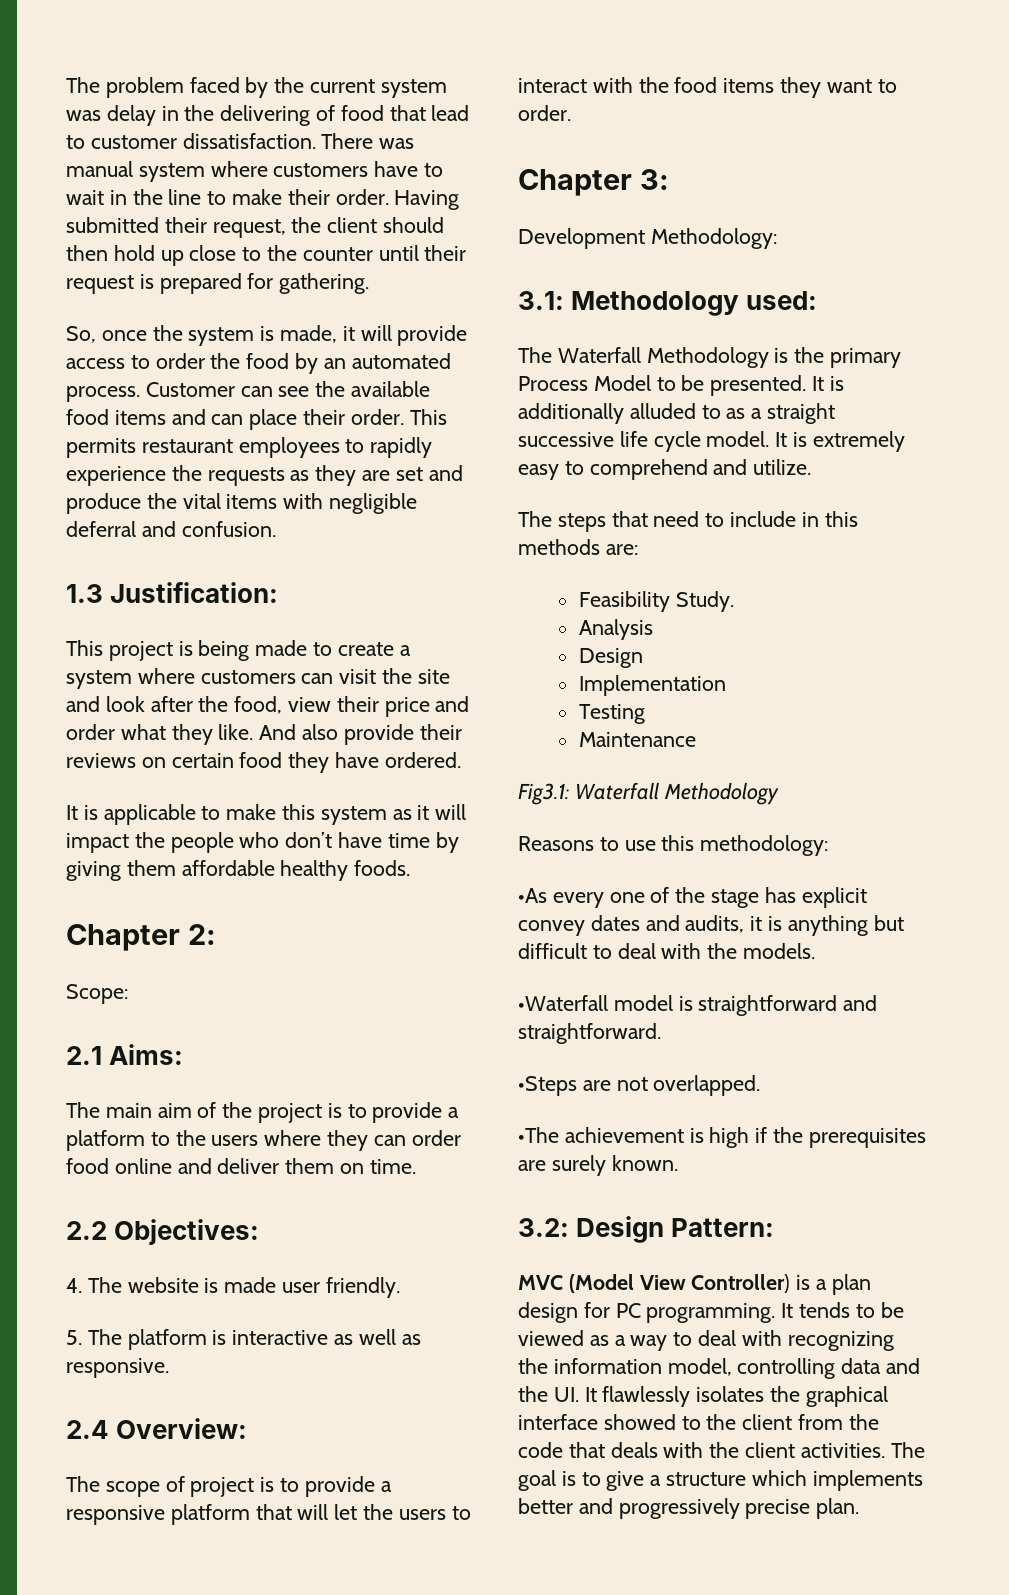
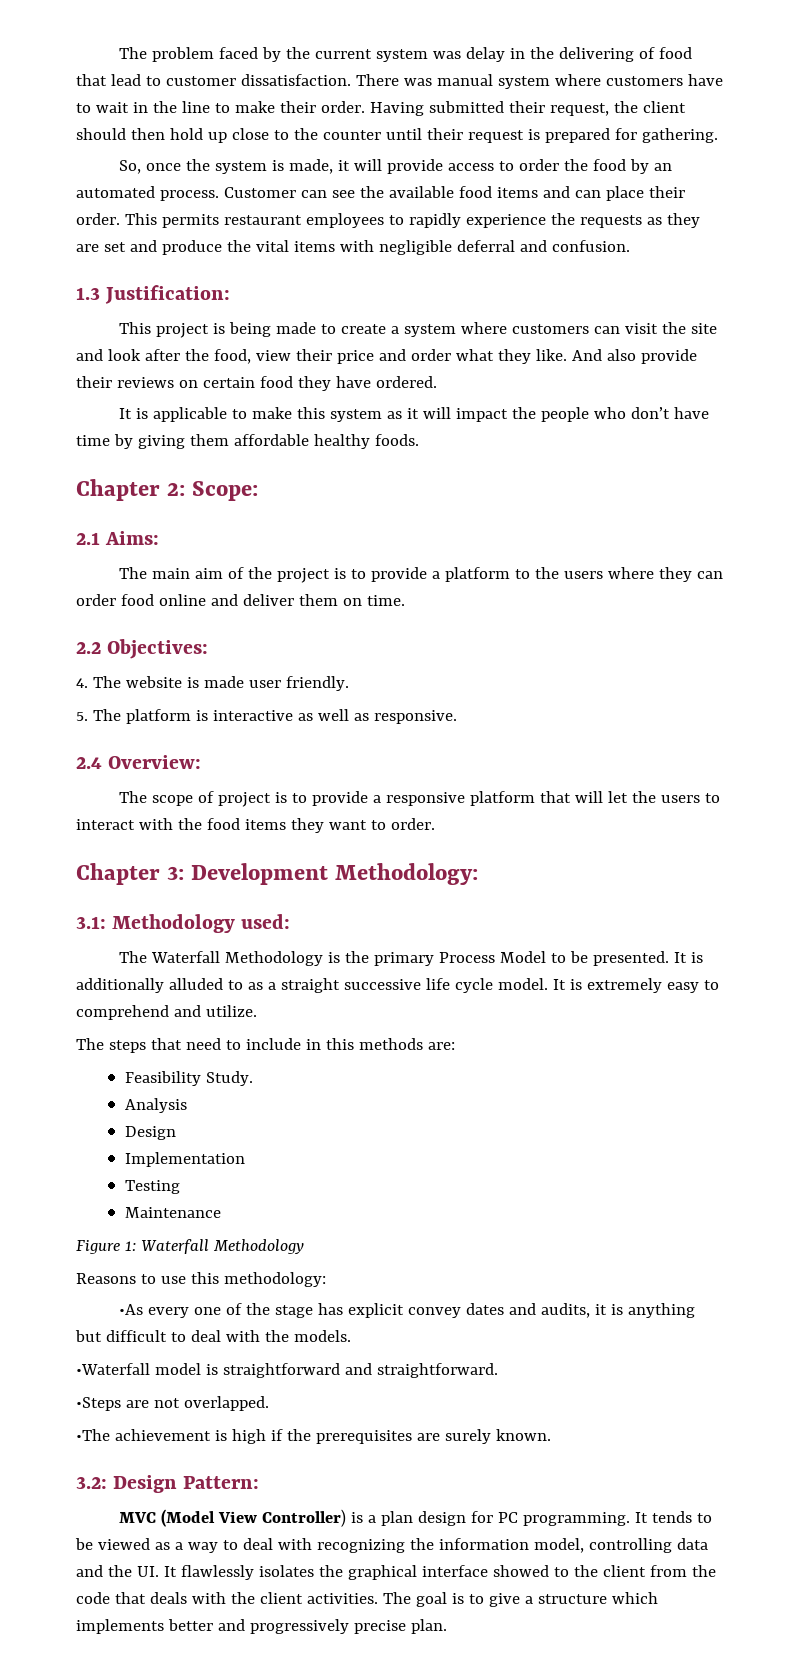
- Chapter 2:
- Scope:
+ Chapter 2: Scope:
- Chapter 3:
- Development Methodology:
+ Chapter 3: Development Methodology:
- Fig3.1: Waterfall Methodology
+ Figure 1: Waterfall Methodology

